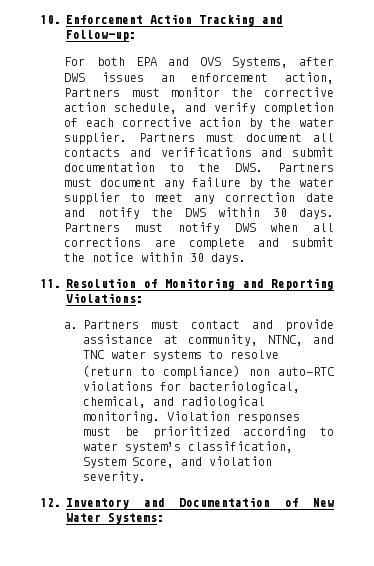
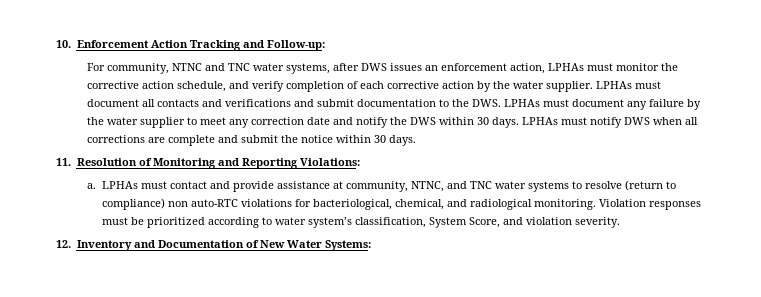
- For both EPA and OVS Systems, after DWS issues an enforcement action, Partners must monitor the corrective action schedule, and verify completion of each corrective action by the water supplier.
+ For community, NTNC and TNC water systems, after DWS issues an enforcement action, LPHAs must monitor the corrective action schedule, and verify completion of each corrective action by the water supplier.
- Partners must document all contacts and verifications and submit documentation to the DWS. Partners must document any failure by the water supplier to meet any correction date and notify the DWS within 30 days.
+ LPHAs must document all contacts and verifications and submit documentation to the DWS. LPHAs must document any failure by the water supplier to meet any correction date and notify the DWS within 30 days.
- Partners must notify DWS when all corrections are complete and submit the notice within 30 days.
+ LPHAs must notify DWS when all corrections are complete and submit the notice within 30 days.
- Partners must contact and provide assistance at community, NTNC, and TNC water systems to resolve (return to compliance) non auto-RTC violations for bacteriological, chemical, and radiological monitoring.
+ LPHAs must contact and provide assistance at community, NTNC, and TNC water systems to resolve (return to compliance) non auto-RTC violations for bacteriological, chemical, and radiological monitoring.

